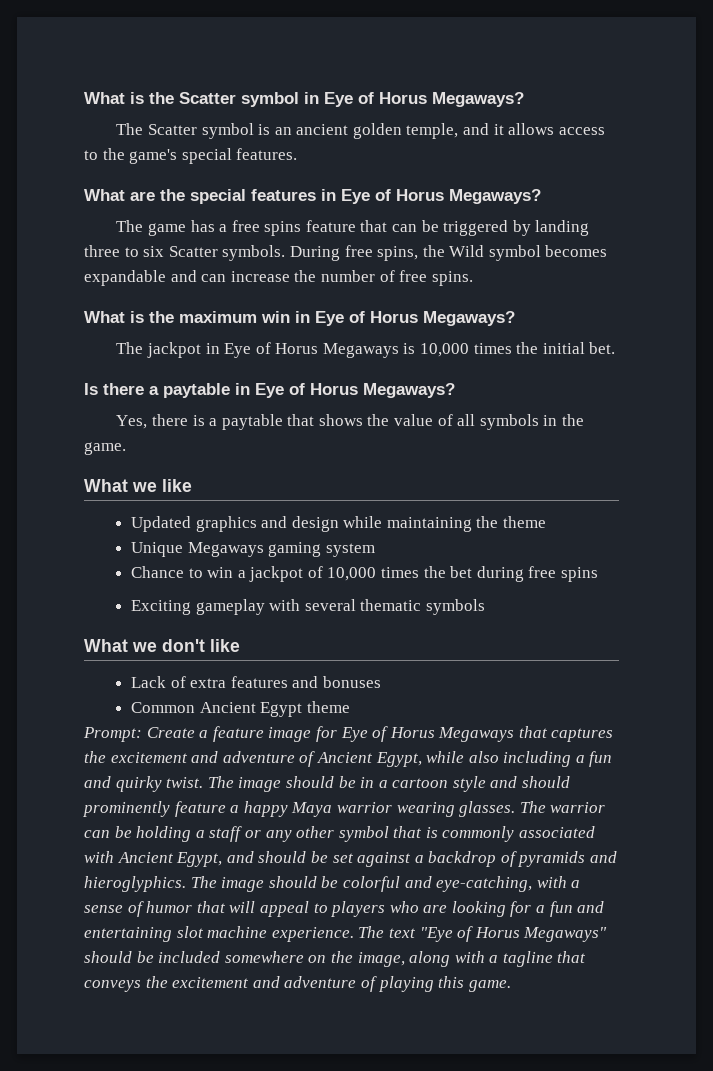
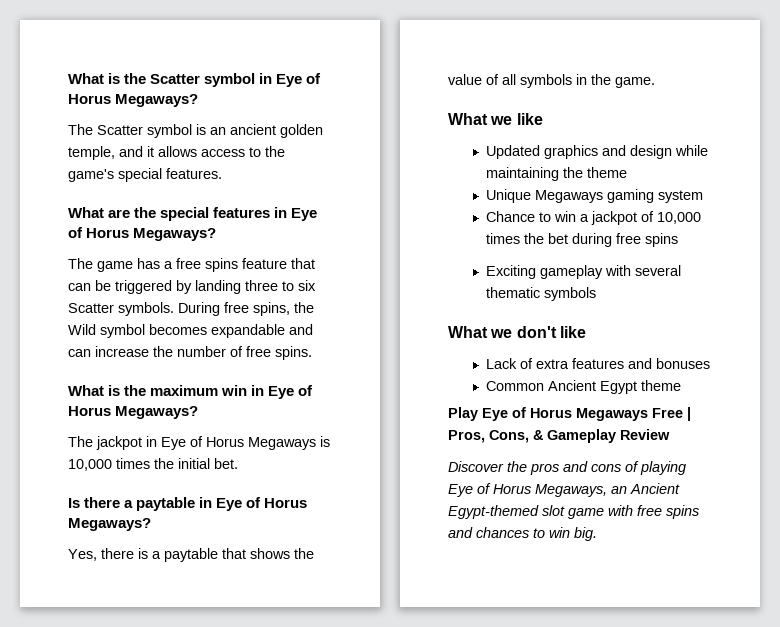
- Prompt: Create a feature image for Eye of Horus Megaways that captures the excitement and adventure of Ancient Egypt, while also including a fun and quirky twist. The image should be in a cartoon style and should prominently feature a happy Maya warrior wearing glasses. The warrior can be holding a staff or any other symbol that is commonly associated with Ancient Egypt, and should be set against a backdrop of pyramids and hieroglyphics. The image should be colorful and eye-catching, with a sense of humor that will appeal to players who are looking for a fun and entertaining slot machine experience. The text "Eye of Horus Megaways" should be included somewhere on the image, along with a tagline that conveys the excitement and adventure of playing this game.
+ Play Eye of Horus Megaways Free | Pros, Cons, & Gameplay Review
+ Discover the pros and cons of playing Eye of Horus Megaways, an Ancient Egypt-themed slot game with free spins and chances to win big.

